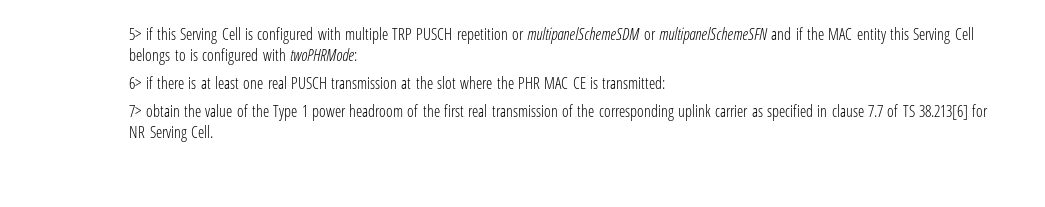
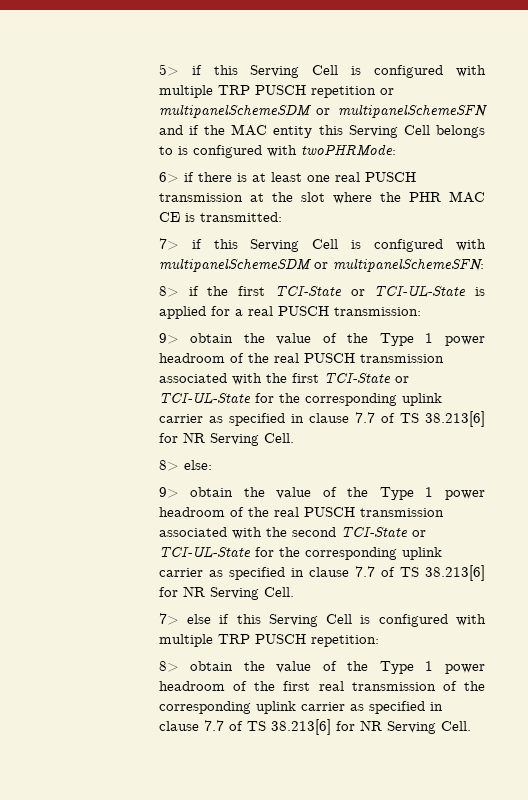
- 7> obtain the value of the Type 1 power headroom of the first real transmission of the corresponding uplink carrier as specified in clause 7.7 of TS 38.213[6] for NR Serving Cell.
+ 7> if this Serving Cell is configured with multipanelSchemeSDM or multipanelSchemeSFN:
+ 8> if the first TCI-State or TCI-UL-State is applied for a real PUSCH transmission:
+ 9> obtain the value of the Type 1 power headroom of the real PUSCH transmission associated with the first TCI-State or TCI-UL-State for the corresponding uplink carrier as specified in clause 7.7 of TS 38.213[6] for NR Serving Cell.
+ 8> else:
+ 9> obtain the value of the Type 1 power headroom of the real PUSCH transmission associated with the second TCI-State or TCI-UL-State for the corresponding uplink carrier as specified in clause 7.7 of TS 38.213[6] for NR Serving Cell.
+ 7> else if this Serving Cell is configured with multiple TRP PUSCH repetition:
+ 8> obtain the value of the Type 1 power headroom of the first real transmission of the corresponding uplink carrier as specified in clause 7.7 of TS 38.213[6] for NR Serving Cell.

